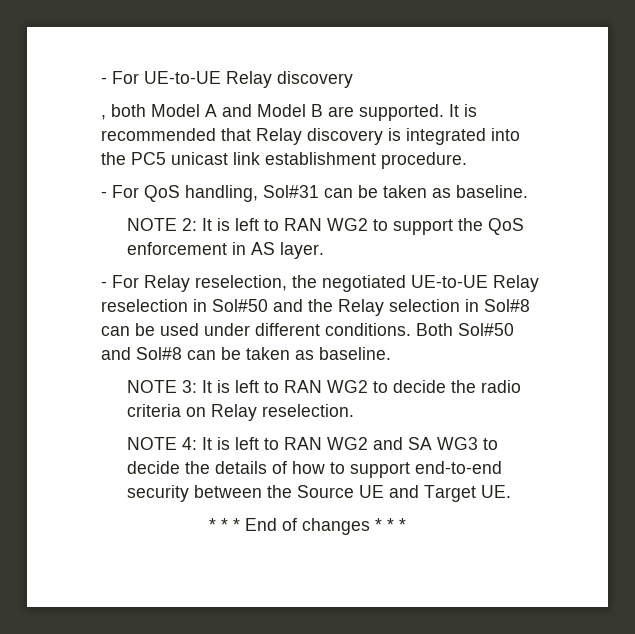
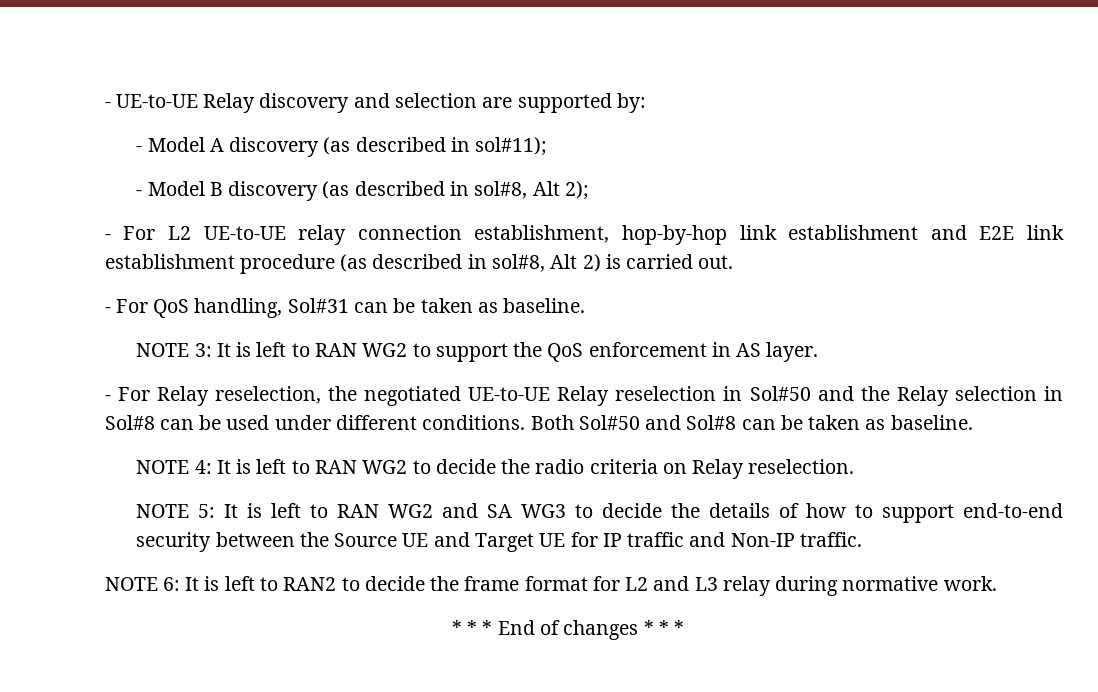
- - For UE-to-UE Relay discovery
- , both Model A and Model B are supported. It is recommended that Relay discovery is integrated into the PC5 unicast link establishment procedure.
+ - UE-to-UE Relay discovery and selection are supported by:
+ - Model A discovery (as described in sol#11);
+ - Model B discovery (as described in sol#8, Alt 2);
+ - For L2 UE-to-UE relay connection establishment, hop-by-hop link establishment and E2E link establishment procedure (as described in sol#8, Alt 2) is carried out.
- NOTE 2: It is left to RAN WG2 to support the QoS enforcement in AS layer.
+ NOTE 3: It is left to RAN WG2 to support the QoS enforcement in AS layer.
- NOTE 3: It is left to RAN WG2 to decide the radio criteria on Relay reselection.
+ NOTE 4: It is left to RAN WG2 to decide the radio criteria on Relay reselection.
- NOTE 4: It is left to RAN WG2 and SA WG3 to decide the details of how to support end-to-end security between the Source UE and Target UE.
+ NOTE 5: It is left to RAN WG2 and SA WG3 to decide the details of how to support end-to-end security between the Source UE and Target UE for IP traffic and Non-IP traffic.
+ NOTE 6: It is left to RAN2 to decide the frame format for L2 and L3 relay during normative work.

